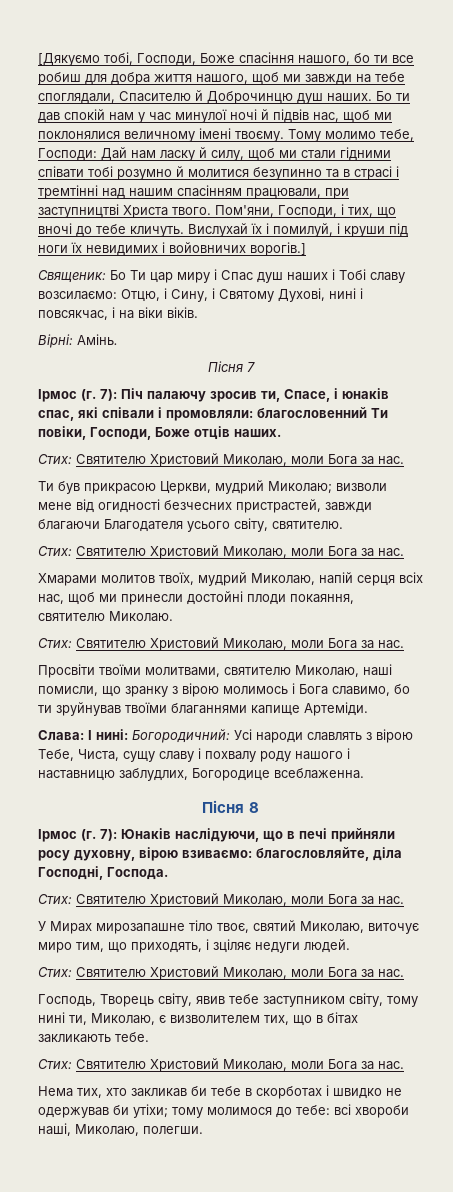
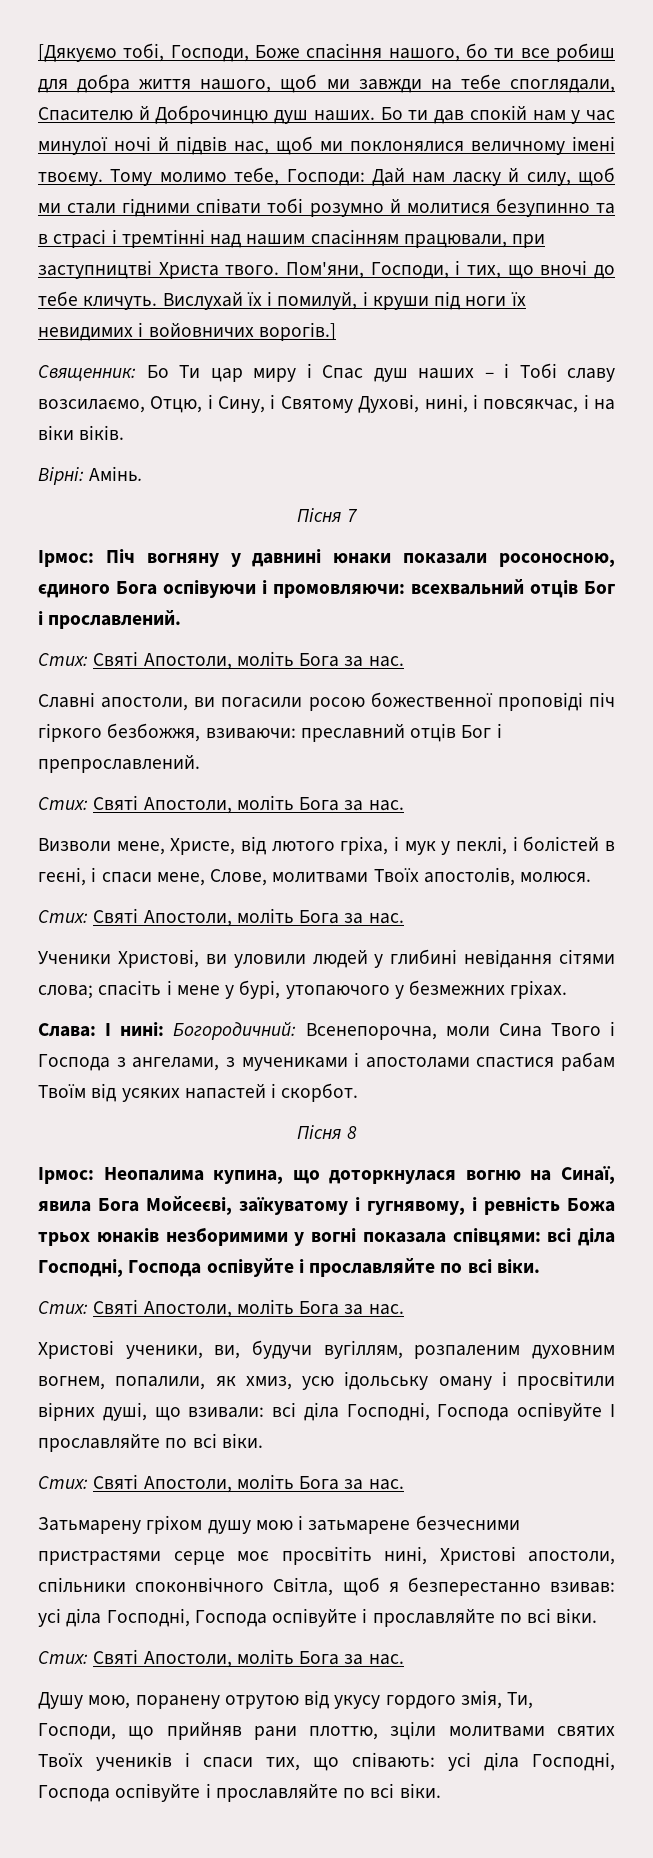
- Священик: Бо Ти цар миру і Спас душ наших і Тобі славу возсилаємо: Отцю, і Сину, і Святому Духові, нині і повсякчас, і на віки віків.
+ Священник: Бо Ти цар миру і Спас душ наших – і Тобі славу возсилаємо, Отцю, і Сину, і Святому Духові, нині, і повсякчас, і на віки віків.
- Ірмос (г. 7): Піч палаючу зросив ти, Спасе, і юнаків спас, які співали і промовляли: благословенний Ти повіки, Господи, Боже отців наших.
- Стих: Святителю Христовий Миколаю, моли Бога за нас.
- Ти був прикрасою Церкви, мудрий Миколаю; визволи мене від огидності безчесних пристрастей, завжди благаючи Благодателя усього світу, святителю.
- Стих: Святителю Христовий Миколаю, моли Бога за нас.
- Хмарами молитов твоїх, мудрий Миколаю, напій серця всіх нас, щоб ми принесли достойні плоди покаяння, святителю Миколаю.
- Стих: Святителю Христовий Миколаю, моли Бога за нас.
- Просвіти твоїми молитвами, святителю Миколаю, наші помисли, що зранку з вірою молимось і Бога славимо, бо ти зруйнував твоїми благаннями капище Артеміди.
- Слава: І нині: Богородичний: Усі народи славлять з вірою Тебе, Чиста, сущу славу і похвалу роду нашого і наставницю заблудлих, Богородице всеблаженна.
+ Ірмос: Піч вогняну у давнині юнаки показали росоносною, єдиного Бога оспівуючи і промовляючи: всехвальний отців Бог і прославлений.
+ Стих: Святі Апостоли, моліть Бога за нас.
+ Славні апостоли, ви погасили росою божественної проповіді піч гіркого безбожжя, взиваючи: преславний отців Бог і препрославлений.
+ Стих: Святі Апостоли, моліть Бога за нас.
+ Визволи мене, Христе, від лютого гріха, і мук у пеклі, і болістей в геєні, і спаси мене, Слове, молитвами Твоїх апостолів, молюся.
+ Стих: Святі Апостоли, моліть Бога за нас.
+ Ученики Христові, ви уловили людей у глибині невідання сітями слова; спасіть і мене у бурі, утопаючого у безмежних гріхах.
+ Слава: І нині: Богородичний: Всенепорочна, моли Сина Твого і Господа з ангелами, з мучениками і апостолами спастися рабам Твоїм від усяких напастей і скорбот.
  Пісня 8
- Ірмос (г. 7): Юнаків наслідуючи, що в печі прийняли росу духовну, вірою взиваємо: благословляйте, діла Господні, Господа.
- Стих: Святителю Христовий Миколаю, моли Бога за нас.
- У Мирах мирозапашне тіло твоє, святий Миколаю, виточує миро тим, що приходять, і зціляє недуги людей.
- Стих: Святителю Христовий Миколаю, моли Бога за нас.
- Господь, Творець світу, явив тебе заступником світу, тому нині ти, Миколаю, є визволителем тих, що в бітах закликають тебе.
- Стих: Святителю Христовий Миколаю, моли Бога за нас.
- Нема тих, хто закликав би тебе в скорботах і швидко не одержував би утіхи; тому молимося до тебе: всі хвороби наші, Миколаю, полегши.
+ Ірмос: Неопалима купина, що доторкнулася вогню на Синаї, явила Бога Мойсеєві, заїкуватому і гугнявому, і ревність Божа трьох юнаків незборимими у вогні показала співцями: всі діла Господні, Господа оспівуйте і прославляйте по всі віки.
+ Стих: Святі Апостоли, моліть Бога за нас.
+ Христові ученики, ви, будучи вугіллям, розпаленим духовним вогнем, попалили, як хмиз, усю ідольську оману і просвітили вірних душі, що взивали: всі діла Господні, Господа оспівуйте І прославляйте по всі віки.
+ Стих: Святі Апостоли, моліть Бога за нас.
+ Затьмарену гріхом душу мою і затьмарене безчесними пристрастями серце моє просвітіть нині, Христові апостоли, спільники споконвічного Світла, щоб я безперестанно взивав: усі діла Господні, Господа оспівуйте і прославляйте по всі віки.
+ Стих: Святі Апостоли, моліть Бога за нас.
+ Душу мою, поранену отрутою від укусу гордого змія, Ти, Господи, що прийняв рани плоттю, зціли молитвами святих Твоїх учеників і спаси тих, що співають: усі діла Господні, Господа оспівуйте і прославляйте по всі віки.

